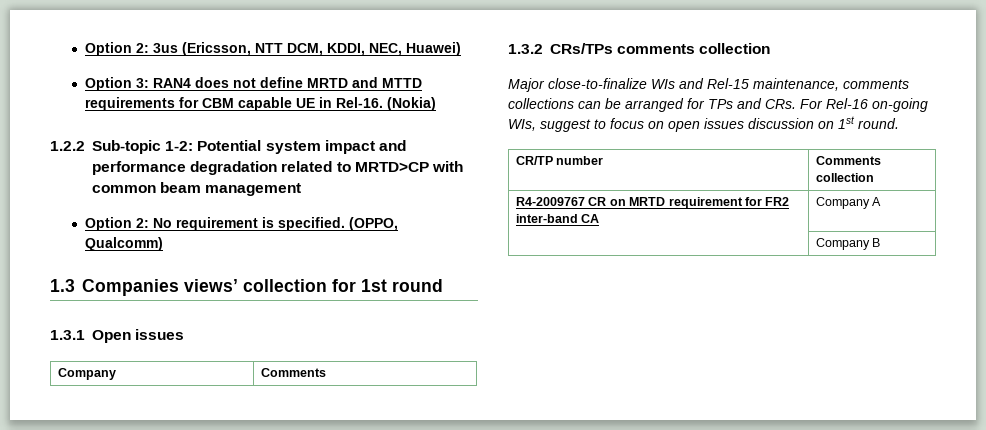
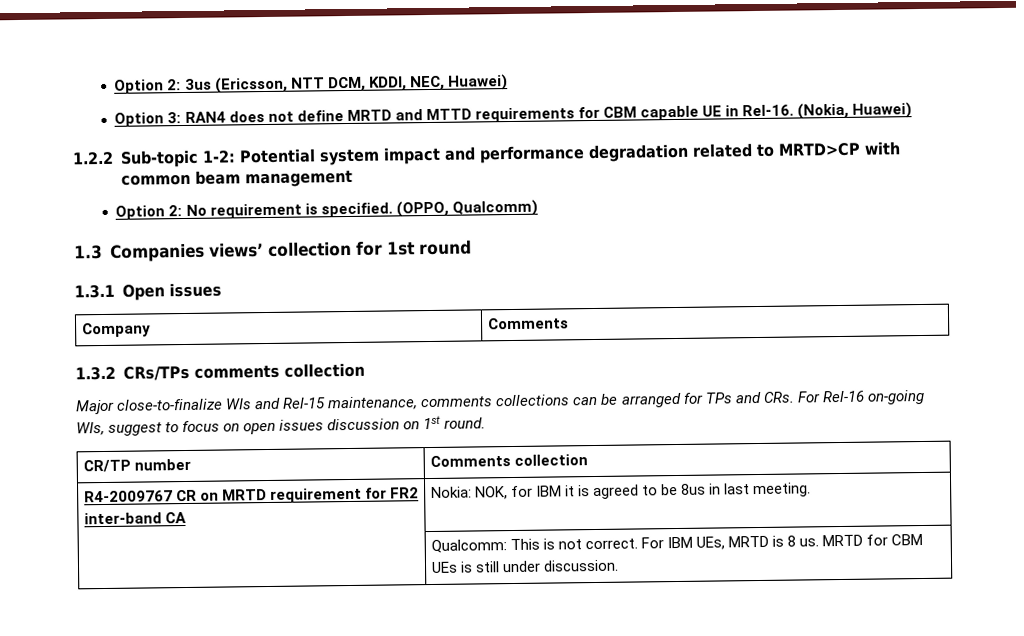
- (Nokia)
+ (Nokia, Huawei)
- R4-2009767 CR on MRTD requirement for FR2 inter-band CA | Company A
- | Company B
+ R4-2009767 CR on MRTD requirement for FR2 inter-band CA | Nokia: NOK, for IBM it is agreed to be 8us in last meeting.
+ | Qualcomm: This is not correct. For IBM UEs, MRTD is 8 us. MRTD for CBM UEs is still under discussion.

